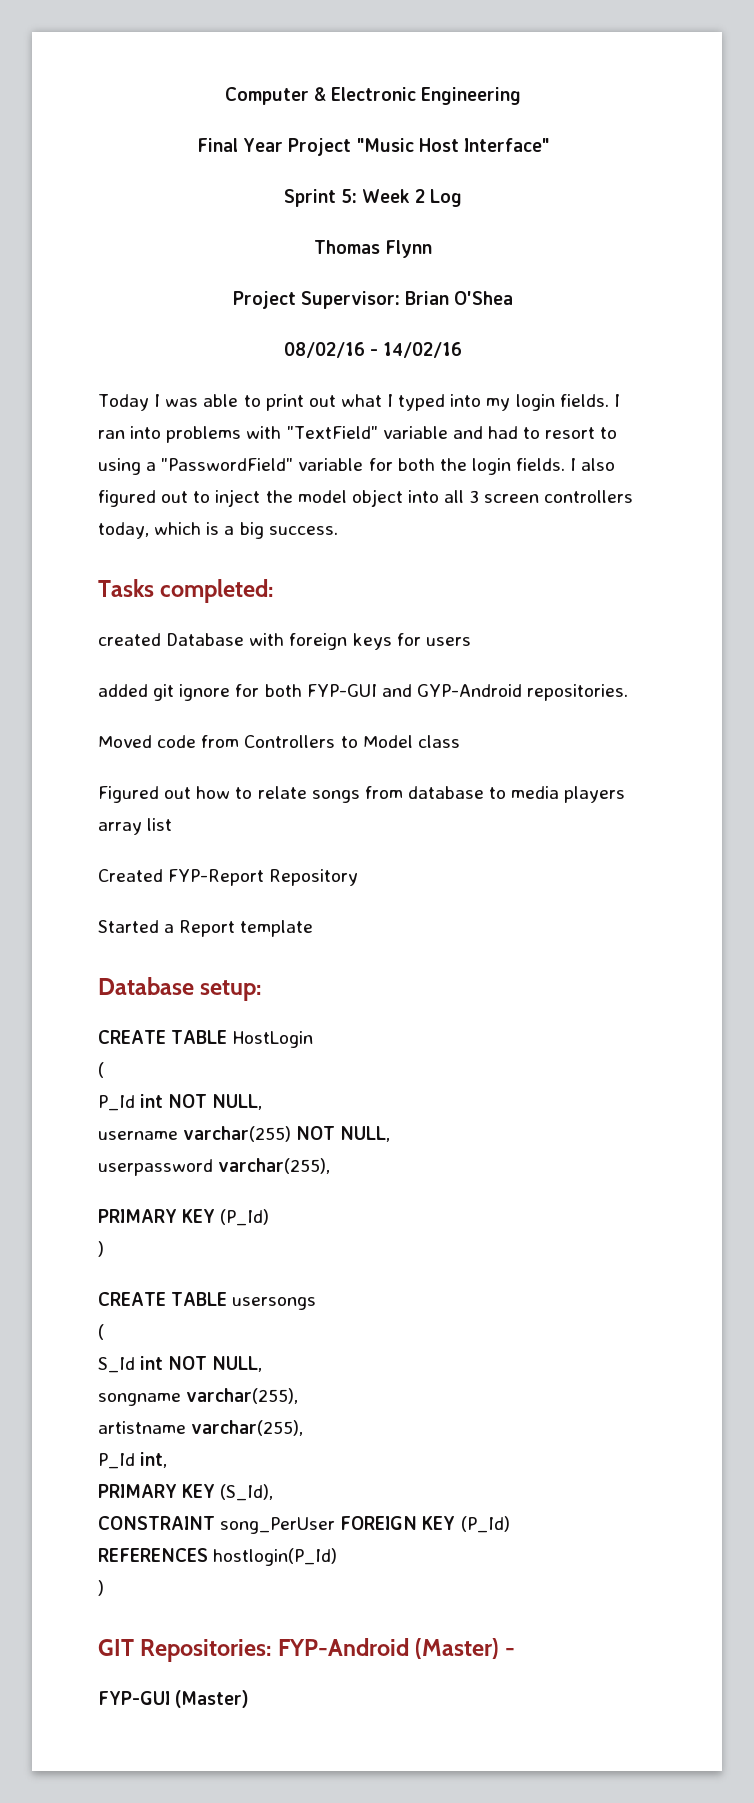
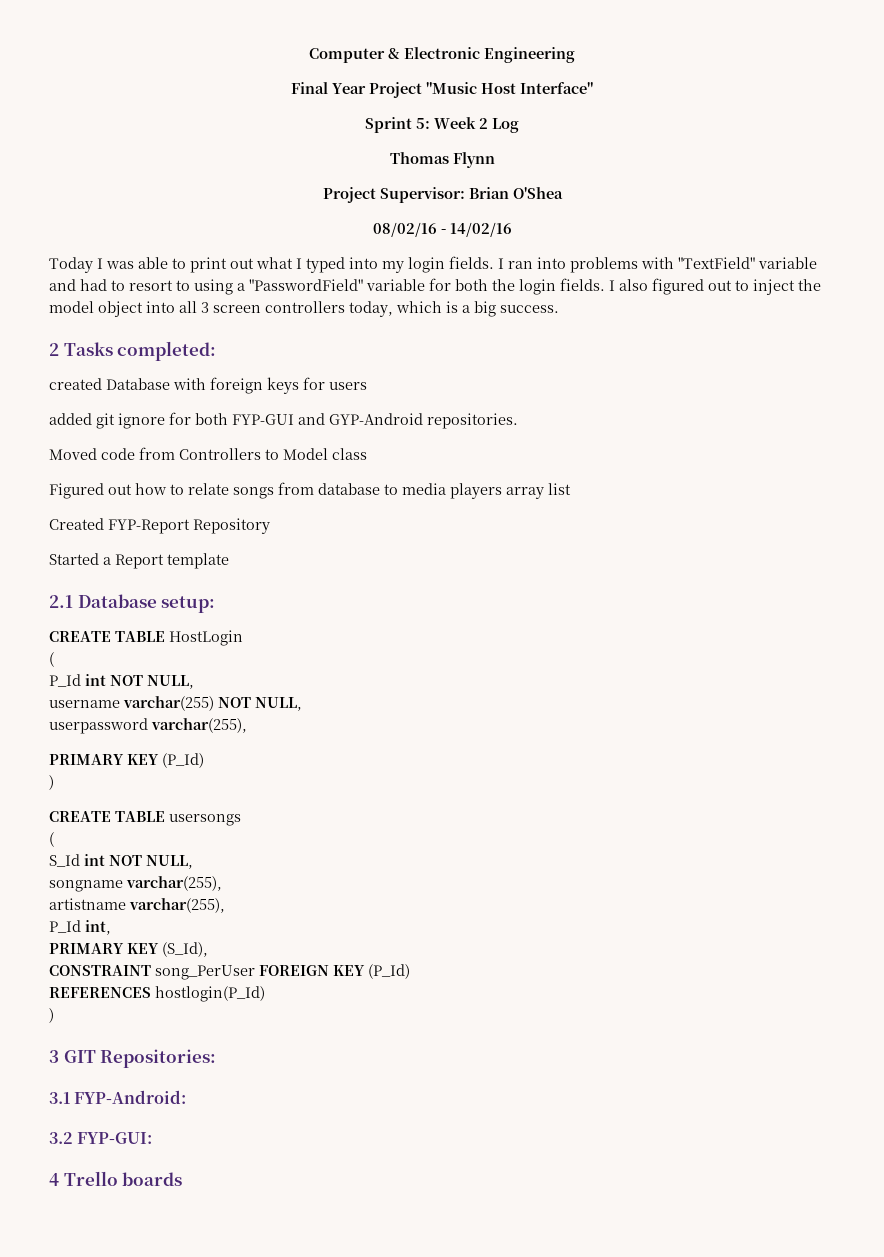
- Tasks completed:
+ 2 Tasks completed:
- Database setup:
+ 2.1 Database setup:
- GIT Repositories: FYP-Android (Master) -
- FYP-GUI (Master)
+ 3 GIT Repositories:
+ 3.1 FYP-Android:
+ 3.2 FYP-GUI:
+ 4 Trello boards

